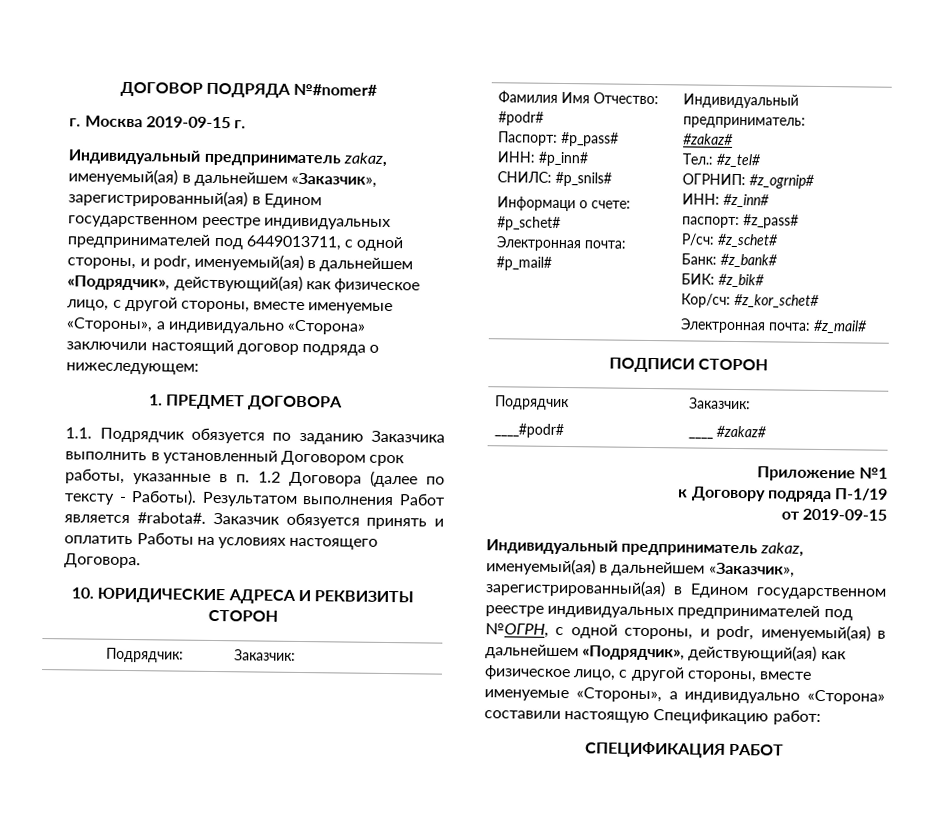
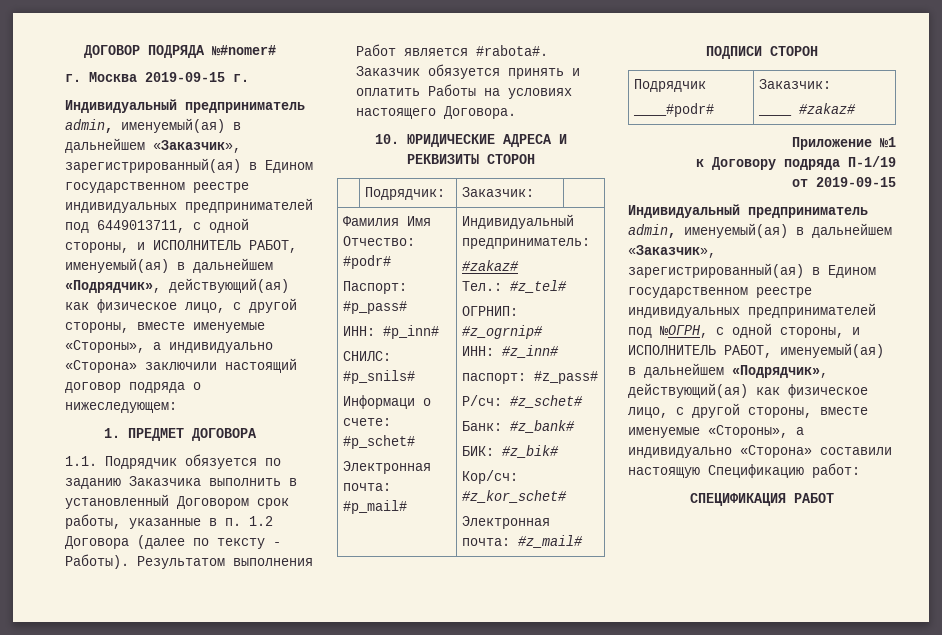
- Индивидуальный предприниматель zakaz, именуемый(ая) в дальнейшем «Заказчик», зарегистрированный(ая) в Едином государственном реестре индивидуальных предпринимателей под 6449013711, с одной стороны, и podr, именуемый(ая) в дальнейшем «Подрядчик», действующий(ая) как физическое лицо, с другой стороны, вместе именуемые «Стороны», а индивидуально «Сторона» заключили настоящий договор подряда о нижеследующем:
+ Индивидуальный предприниматель admin, именуемый(ая) в дальнейшем «Заказчик», зарегистрированный(ая) в Едином государственном реестре индивидуальных предпринимателей под 6449013711, с одной стороны, и ИСПОЛНИТЕЛЬ РАБОТ, именуемый(ая) в дальнейшем «Подрядчик», действующий(ая) как физическое лицо, с другой стороны, вместе именуемые «Стороны», а индивидуально «Сторона» заключили настоящий договор подряда о нижеследующем:
- Индивидуальный предприниматель zakaz, именуемый(ая) в дальнейшем «Заказчик», зарегистрированный(ая) в Едином государственном реестре индивидуальных предпринимателей под №ОГРН, с одной стороны, и podr, именуемый(ая) в дальнейшем «Подрядчик», действующий(ая) как физическое лицо, с другой стороны, вместе именуемые «Стороны», а индивидуально «Сторона» составили настоящую Спецификацию работ:
+ Индивидуальный предприниматель admin, именуемый(ая) в дальнейшем «Заказчик», зарегистрированный(ая) в Едином государственном реестре индивидуальных предпринимателей под №ОГРН, с одной стороны, и ИСПОЛНИТЕЛЬ РАБОТ, именуемый(ая) в дальнейшем «Подрядчик», действующий(ая) как физическое лицо, с другой стороны, вместе именуемые «Стороны», а индивидуально «Сторона» составили настоящую Спецификацию работ:

